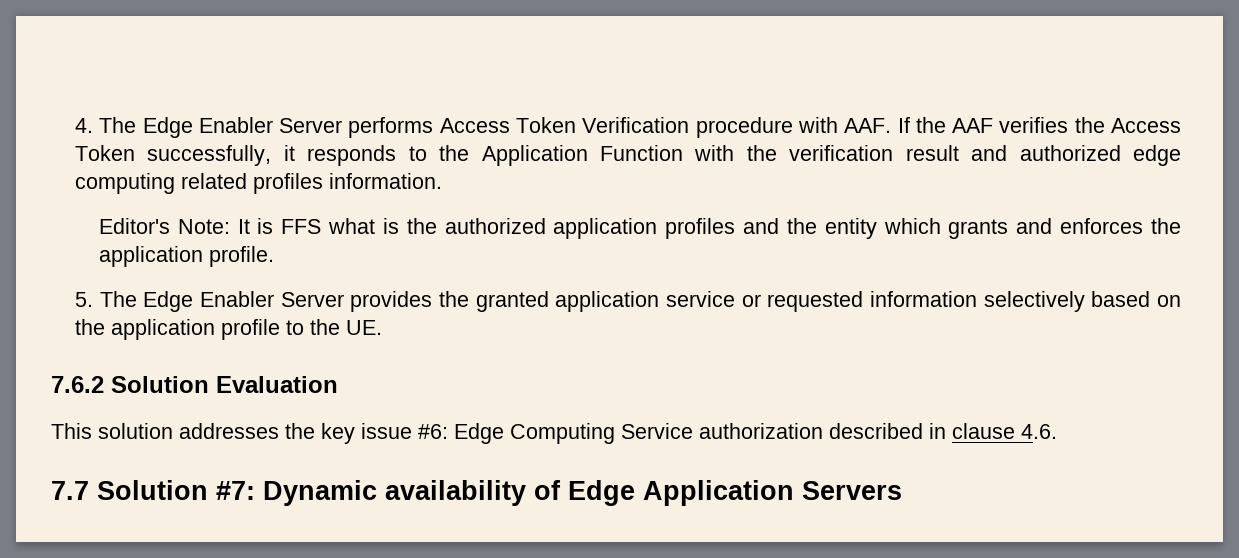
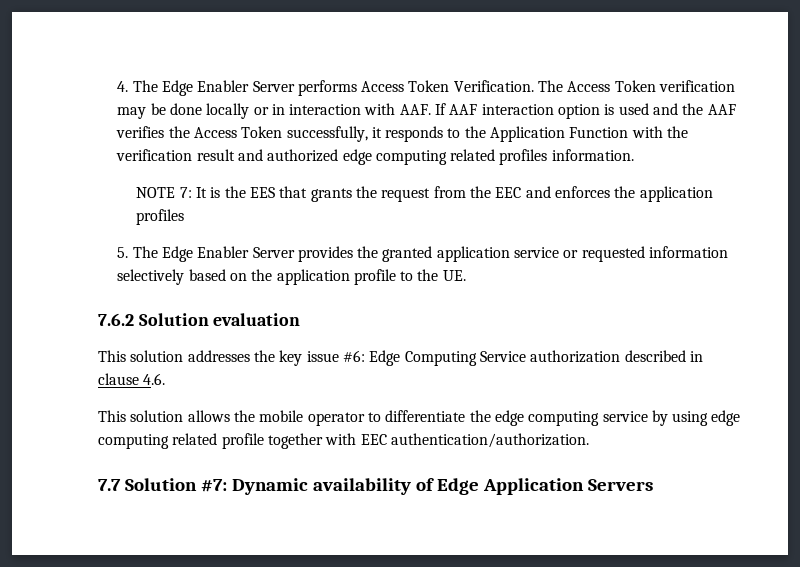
- 4. The Edge Enabler Server performs Access Token Verification procedure with AAF. If the AAF verifies the Access Token successfully, it responds to the Application Function with the verification result and authorized edge computing related profiles information.
+ 4. The Edge Enabler Server performs Access Token Verification. The Access Token verification may be done locally or in interaction with AAF. If AAF interaction option is used and the AAF verifies the Access Token successfully, it responds to the Application Function with the verification result and authorized edge computing related profiles information.
- Editor's Note: It is FFS what is the authorized application profiles and the entity which grants and enforces the application profile.
+ NOTE 7: It is the EES that grants the request from the EEC and enforces the application profiles
- 7.6.2 Solution Evaluation
+ 7.6.2 Solution evaluation
+ This solution allows the mobile operator to differentiate the edge computing service by using edge computing related profile together with EEC authentication/authorization.

